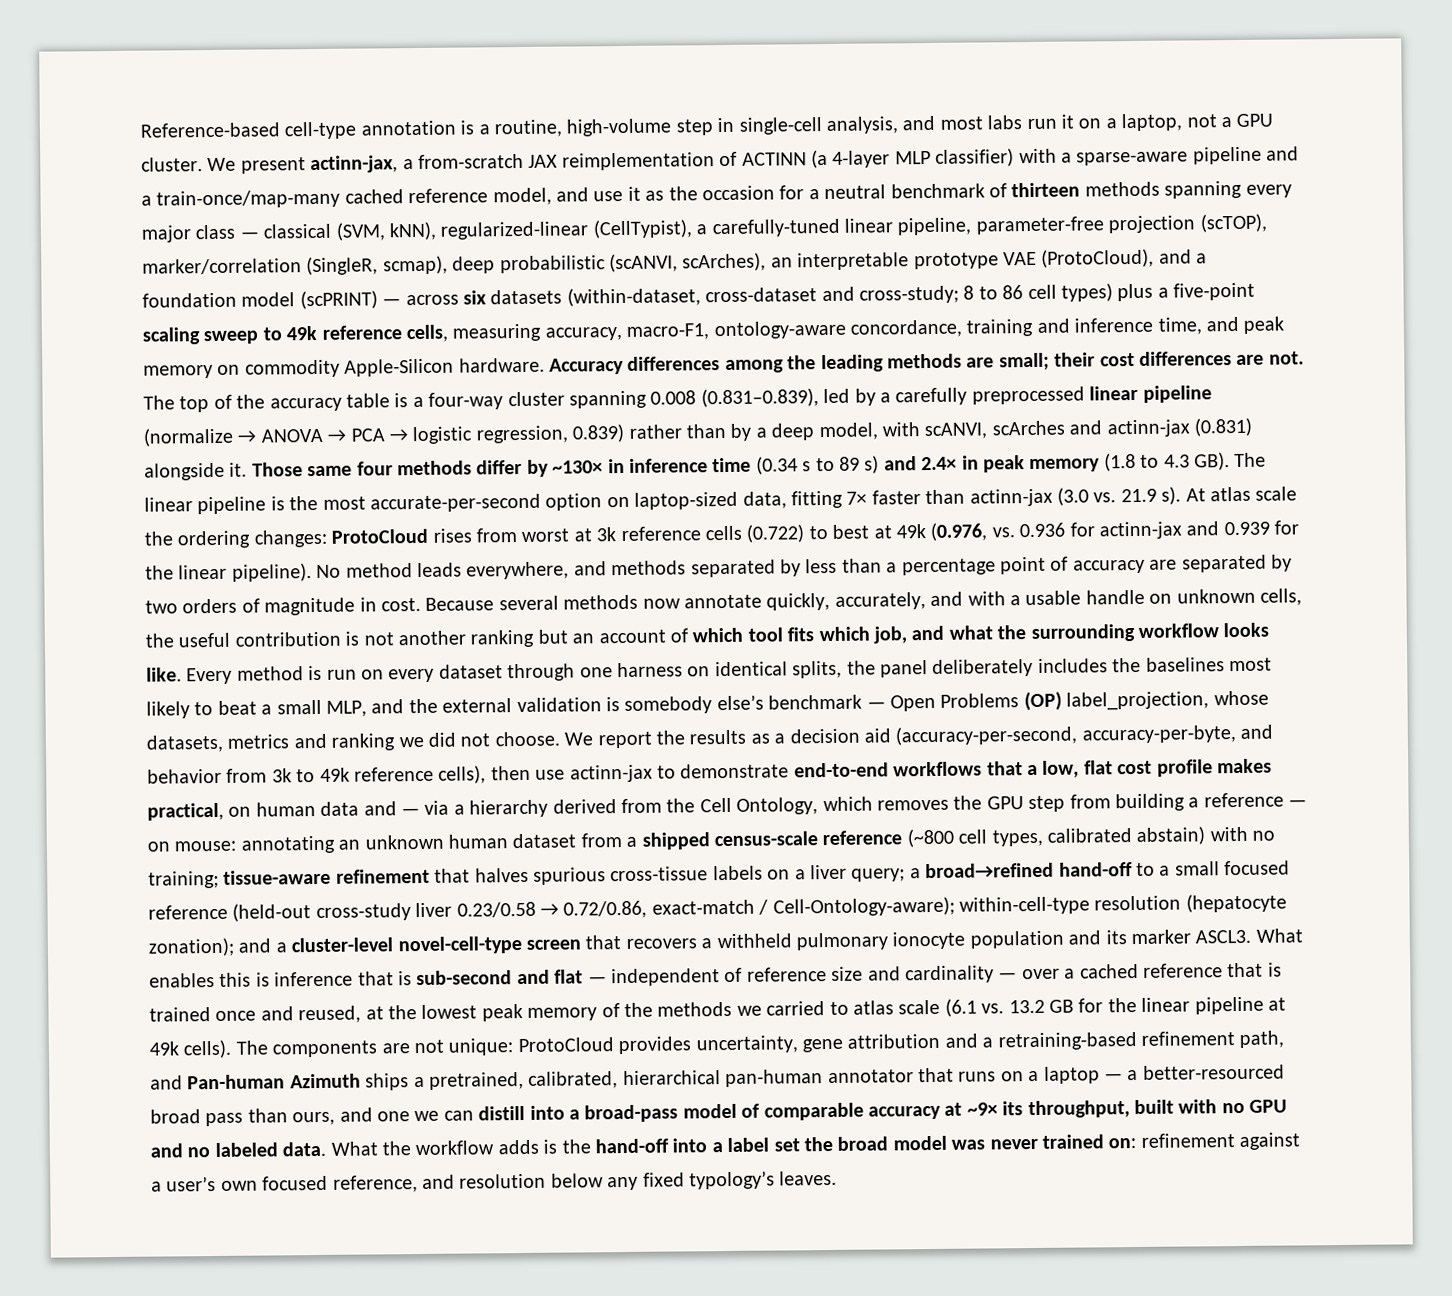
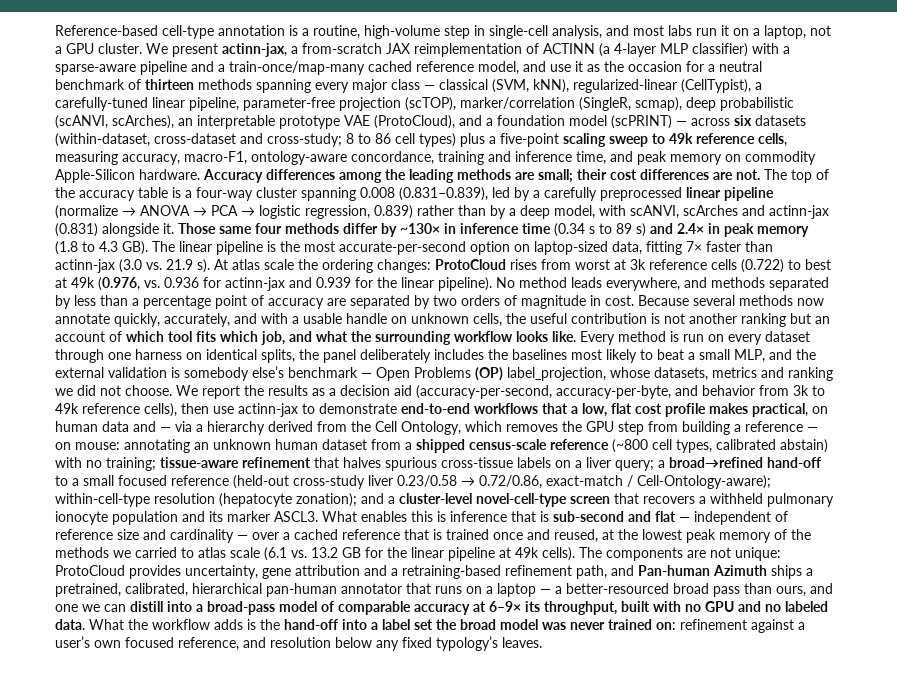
- The components are not unique: ProtoCloud provides uncertainty, gene attribution and a retraining-based refinement path, and Pan-human Azimuth ships a pretrained, calibrated, hierarchical pan-human annotator that runs on a laptop — a better-resourced broad pass than ours, and one we can distill into a broad-pass model of comparable accuracy at ~9× its throughput, built with no GPU and no labeled data.
+ The components are not unique: ProtoCloud provides uncertainty, gene attribution and a retraining-based refinement path, and Pan-human Azimuth ships a pretrained, calibrated, hierarchical pan-human annotator that runs on a laptop — a better-resourced broad pass than ours, and one we can distill into a broad-pass model of comparable accuracy at 6–9× its throughput, built with no GPU and no labeled data.

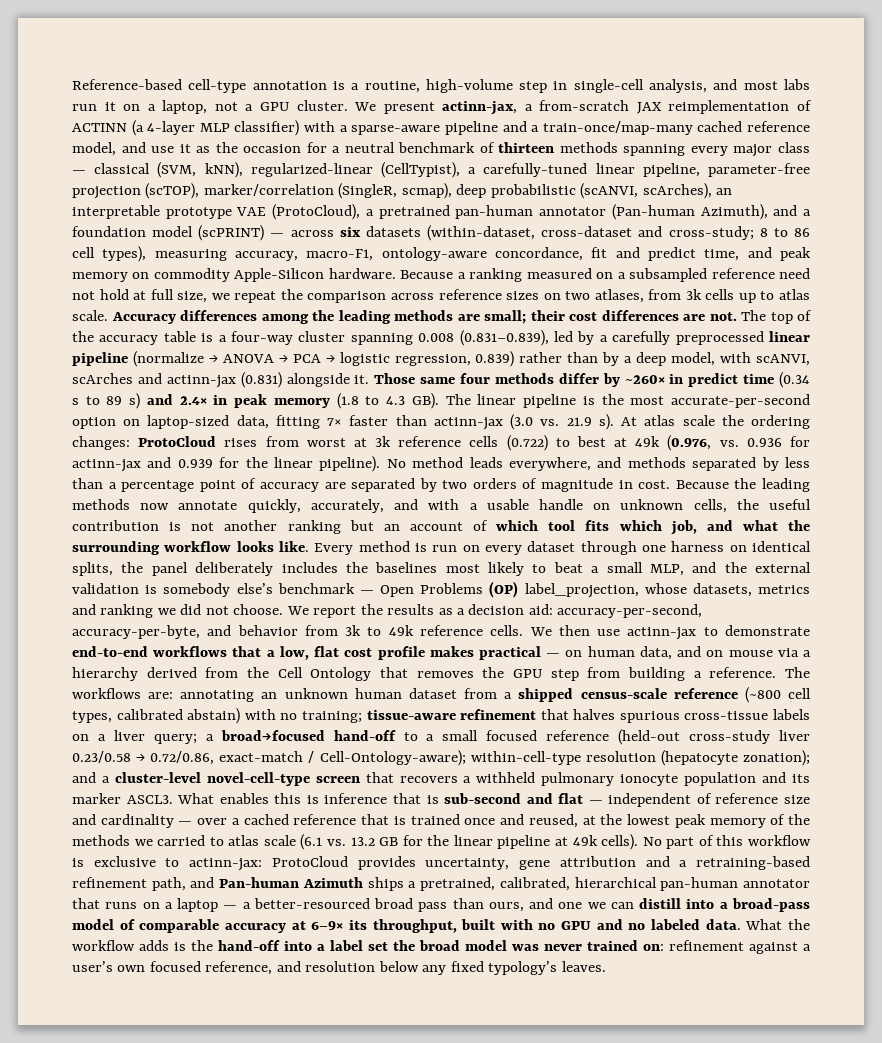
- We present actinn-jax, a from-scratch JAX reimplementation of ACTINN (a 4-layer MLP classifier) with a sparse-aware pipeline and a train-once/map-many cached reference model, and use it as the occasion for a neutral benchmark of thirteen methods spanning every major class — classical (SVM, kNN), regularized-linear (CellTypist), a carefully-tuned linear pipeline, parameter-free projection (scTOP), marker/correlation (SingleR, scmap), deep probabilistic (scANVI, scArches), an interpretable prototype VAE (ProtoCloud), and a foundation model (scPRINT) — across six datasets (within-dataset, cross-dataset and cross-study;
+ We present actinn-jax, a from-scratch JAX reimplementation of ACTINN (a 4-layer MLP classifier) with a sparse-aware pipeline and a train-once/map-many cached reference model, and use it as the occasion for a neutral benchmark of thirteen methods spanning every major class — classical (SVM, kNN), regularized-linear (CellTypist), a carefully-tuned linear pipeline, parameter-free projection (scTOP), marker/correlation (SingleR, scmap), deep probabilistic (scANVI, scArches), an interpretable prototype VAE (ProtoCloud), a pretrained pan-human annotator (Pan-human Azimuth), and a foundation model (scPRINT) — across six datasets (within-dataset, cross-dataset and cross-study;
- 8 to 86 cell types) plus a five-point scaling sweep to 49k reference cells, measuring accuracy, macro-F1, ontology-aware concordance, training and inference time, and peak memory on commodity Apple-Silicon hardware.
+ 8 to 86 cell types), measuring accuracy, macro-F1, ontology-aware concordance, fit and predict time, and peak memory on commodity Apple-Silicon hardware.
+ Because a ranking measured on a subsampled reference need not hold at full size, we repeat the comparison across reference sizes on two atlases, from 3k cells up to atlas scale.
- Those same four methods differ by ~130× in inference time (0.34 s to 89 s) and 2.4× in peak memory (1.8 to 4.3 GB). The linear pipeline is the most accurate-per-second option on laptop-sized data, fitting 7× faster than actinn-jax (3.0 vs. 21.9 s).
+ Those same four methods differ by ~260× in predict time (0.34 s to 89 s) and 2.4× in peak memory (1.8 to 4.3 GB). The linear pipeline is the most accurate-per-second option on laptop-sized data, fitting 7× faster than actinn-jax (3.0 vs. 21.9 s).
- Because several methods now annotate quickly, accurately, and with a usable handle on unknown cells, the useful contribution is not another ranking but an account of which tool fits which job, and what the surrounding workflow looks like.
+ Because the leading methods now annotate quickly, accurately, and with a usable handle on unknown cells, the useful contribution is not another ranking but an account of which tool fits which job, and what the surrounding workflow looks like.
- We report the results as a decision aid (accuracy-per-second, accuracy-per-byte, and behavior from 3k to 49k reference cells), then use actinn-jax to demonstrate end-to-end workflows that a low, flat cost profile makes practical, on human data and — via a hierarchy derived from the Cell Ontology, which removes the GPU step from building a reference — on mouse:
+ We report the results as a decision aid: accuracy-per-second, accuracy-per-byte, and behavior from 3k to 49k reference cells. We then use actinn-jax to demonstrate end-to-end workflows that a low, flat cost profile makes practical — on human data, and on mouse via a hierarchy derived from the Cell Ontology that removes the GPU step from building a reference. The workflows are:
- a broad→refined hand-off to a small focused reference (held-out cross-study liver 0.23/0.58 → 0.72/0.86, exact-match / Cell-Ontology-aware);
+ a broad→focused hand-off to a small focused reference (held-out cross-study liver 0.23/0.58 → 0.72/0.86, exact-match / Cell-Ontology-aware);
- The components are not unique: ProtoCloud provides uncertainty, gene attribution and a retraining-based refinement path, and Pan-human Azimuth ships a pretrained, calibrated, hierarchical pan-human annotator that runs on a laptop — a better-resourced broad pass than ours, and one we can distill into a broad-pass model of comparable accuracy at 6–9× its throughput, built with no GPU and no labeled data.
+ No part of this workflow is exclusive to actinn-jax: ProtoCloud provides uncertainty, gene attribution and a retraining-based refinement path, and Pan-human Azimuth ships a pretrained, calibrated, hierarchical pan-human annotator that runs on a laptop — a better-resourced broad pass than ours, and one we can distill into a broad-pass model of comparable accuracy at 6–9× its throughput, built with no GPU and no labeled data.

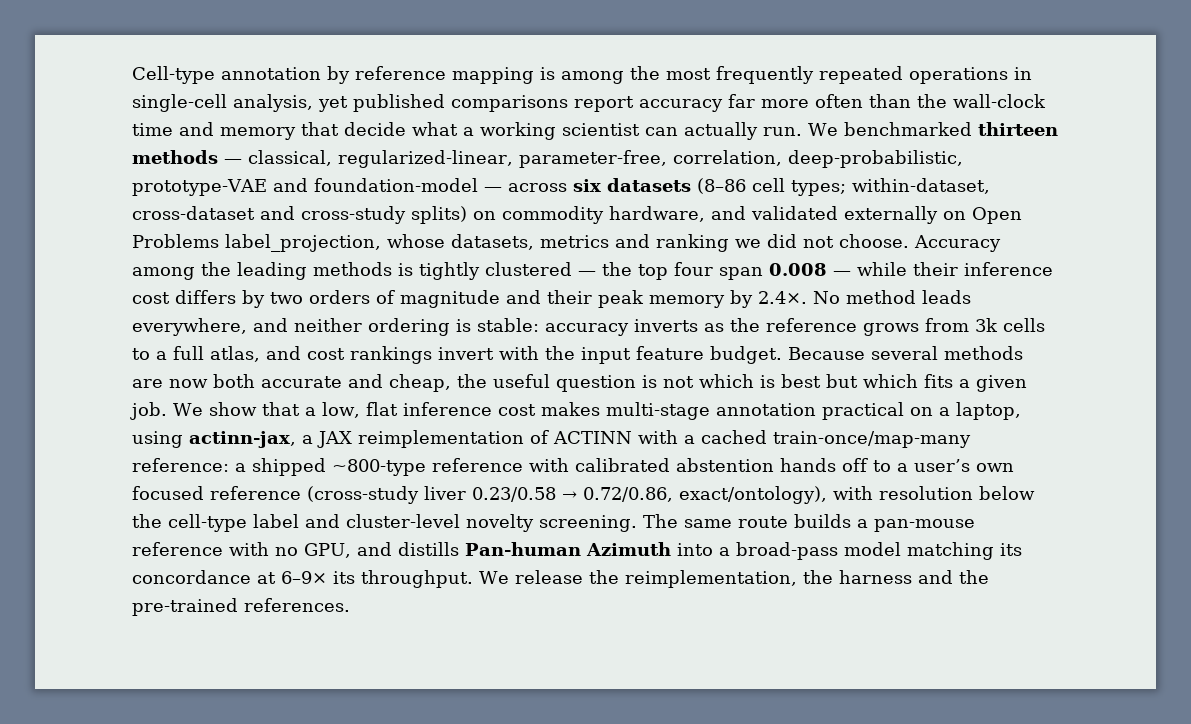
- Reference-based cell-type annotation is a routine, high-volume step in single-cell analysis, and most labs run it on a laptop, not a GPU cluster. We present actinn-jax, a from-scratch JAX reimplementation of ACTINN (a 4-layer MLP classifier) with a sparse-aware pipeline and a train-once/map-many cached reference model, and use it as the occasion for a neutral benchmark of thirteen methods spanning every major class — classical (SVM, kNN), regularized-linear (CellTypist), a carefully-tuned linear pipeline, parameter-free projection (scTOP), marker/correlation (SingleR, scmap), deep probabilistic (scANVI, scArches), an interpretable prototype VAE (ProtoCloud), a pretrained pan-human annotator (Pan-human Azimuth), and a foundation model (scPRINT) — across six datasets (within-dataset, cross-dataset and cross-study; 8 to 86 cell types), measuring accuracy, macro-F1, ontology-aware concordance, fit and predict time, and peak memory on commodity Apple-Silicon hardware. Because a ranking measured on a subsampled reference need not hold at full size, we repeat the comparison across reference sizes on two atlases, from 3k cells up to atlas scale. Accuracy differences among the leading methods are small; their cost differences are not. The top of the accuracy table is a four-way cluster spanning 0.008 (0.831–0.839), led by a carefully preprocessed linear pipeline (normalize → ANOVA → PCA → logistic regression, 0.839) rather than by a deep model, with scANVI, scArches and actinn-jax (0.831) alongside it. Those same four methods differ by ~260× in predict time (0.34 s to 89 s) and 2.4× in peak memory (1.8 to 4.3 GB). The linear pipeline is the most accurate-per-second option on laptop-sized data, fitting 7× faster than actinn-jax (3.0 vs. 21.9 s). At atlas scale the ordering changes: ProtoCloud rises from worst at 3k reference cells (0.722) to best at 49k (0.976, vs. 0.936 for actinn-jax and 0.939 for the linear pipeline). No method leads everywhere, and methods separated by less than a percentage point of accuracy are separated by two orders of magnitude in cost. Because the leading methods now annotate quickly, accurately, and with a usable handle on unknown cells, the useful contribution is not another ranking but an account of which tool fits which job, and what the surrounding workflow looks like. Every method is run on every dataset through one harness on identical splits, the panel deliberately includes the baselines most likely to beat a small MLP, and the external validation is somebody else’s benchmark — Open Problems (OP) label_projection, whose datasets, metrics and ranking we did not choose.
+ Cell-type annotation by reference mapping is among the most frequently repeated operations in single-cell analysis, yet published comparisons report accuracy far more often than the wall-clock time and memory that decide what a working scientist can actually run. We benchmarked thirteen methods — classical, regularized-linear, parameter-free, correlation, deep-probabilistic, prototype-VAE and foundation-model — across six datasets (8–86 cell types; within-dataset, cross-dataset and cross-study splits) on commodity hardware, and validated externally on Open Problems label_projection, whose datasets, metrics and ranking we did not choose.
- We report the results as a decision aid: accuracy-per-second, accuracy-per-byte, and behavior from 3k to 49k reference cells. We then use actinn-jax to demonstrate end-to-end workflows that a low, flat cost profile makes practical — on human data, and on mouse via a hierarchy derived from the Cell Ontology that removes the GPU step from building a reference. The workflows are: annotating an unknown human dataset from a shipped census-scale reference (~800 cell types, calibrated abstain) with no training; tissue-aware refinement that halves spurious cross-tissue labels on a liver query; a broad→focused hand-off to a small focused reference (held-out cross-study liver 0.23/0.58 → 0.72/0.86, exact-match / Cell-Ontology-aware); within-cell-type resolution (hepatocyte zonation); and a cluster-level novel-cell-type screen that recovers a withheld pulmonary ionocyte population and its marker ASCL3. What enables this is inference that is sub-second and flat — independent of reference size and cardinality — over a cached reference that is trained once and reused, at the lowest peak memory of the methods we carried to atlas scale (6.1 vs. 13.2 GB for the linear pipeline at 49k cells). No part of this workflow is exclusive to actinn-jax: ProtoCloud provides uncertainty, gene attribution and a retraining-based refinement path, and Pan-human Azimuth ships a pretrained, calibrated, hierarchical pan-human annotator that runs on a laptop — a better-resourced broad pass than ours, and one we can distill into a broad-pass model of comparable accuracy at 6–9× its throughput, built with no GPU and no labeled data. What the workflow adds is the hand-off into a label set the broad model was never trained on: refinement against a user’s own focused reference, and resolution below any fixed typology’s leaves.
+ Accuracy among the leading methods is tightly clustered — the top four span 0.008 — while their inference cost differs by two orders of magnitude and their peak memory by 2.4×. No method leads everywhere, and neither ordering is stable: accuracy inverts as the reference grows from 3k cells to a full atlas, and cost rankings invert with the input feature budget. Because several methods are now both accurate and cheap, the useful question is not which is best but which fits a given job. We show that a low, flat inference cost makes multi-stage annotation practical on a laptop, using actinn-jax, a JAX reimplementation of ACTINN with a cached train-once/map-many reference: a shipped ~800-type reference with calibrated abstention hands off to a user’s own focused reference (cross-study liver 0.23/0.58 → 0.72/0.86, exact/ontology), with resolution below the cell-type label and cluster-level novelty screening. The same route builds a pan-mouse reference with no GPU, and distills Pan-human Azimuth into a broad-pass model matching its concordance at 6–9× its throughput. We release the reimplementation, the harness and the pre-trained references.

